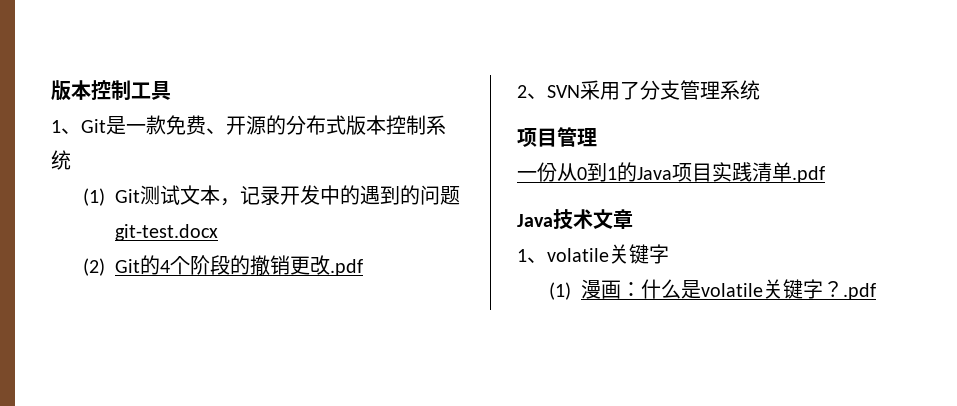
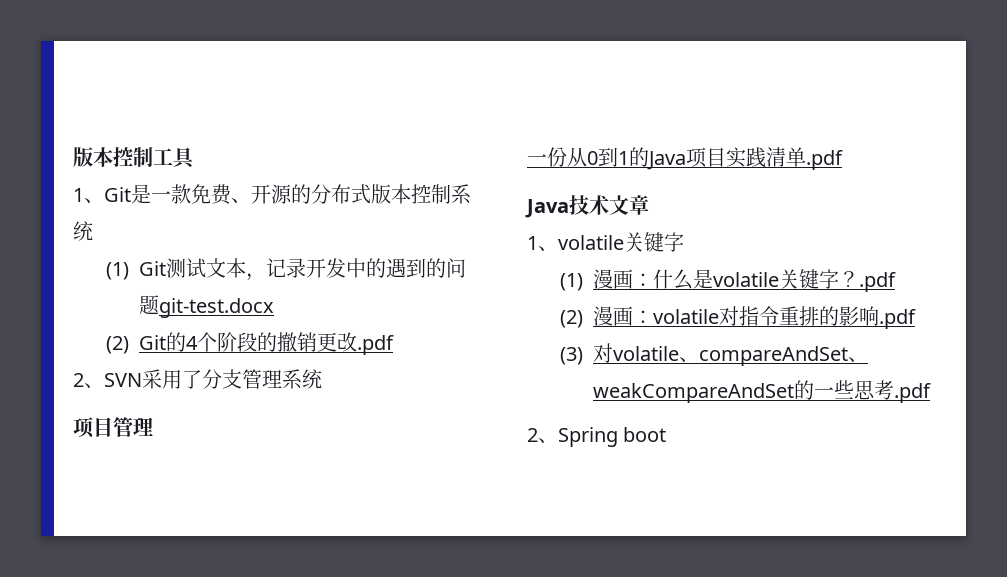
+ (2)漫画：volatile对指令重排的影响.pdf
+ (3)对volatile、compareAndSet、weakCompareAndSet的一些思考.pdf
+ 2、Spring boot

